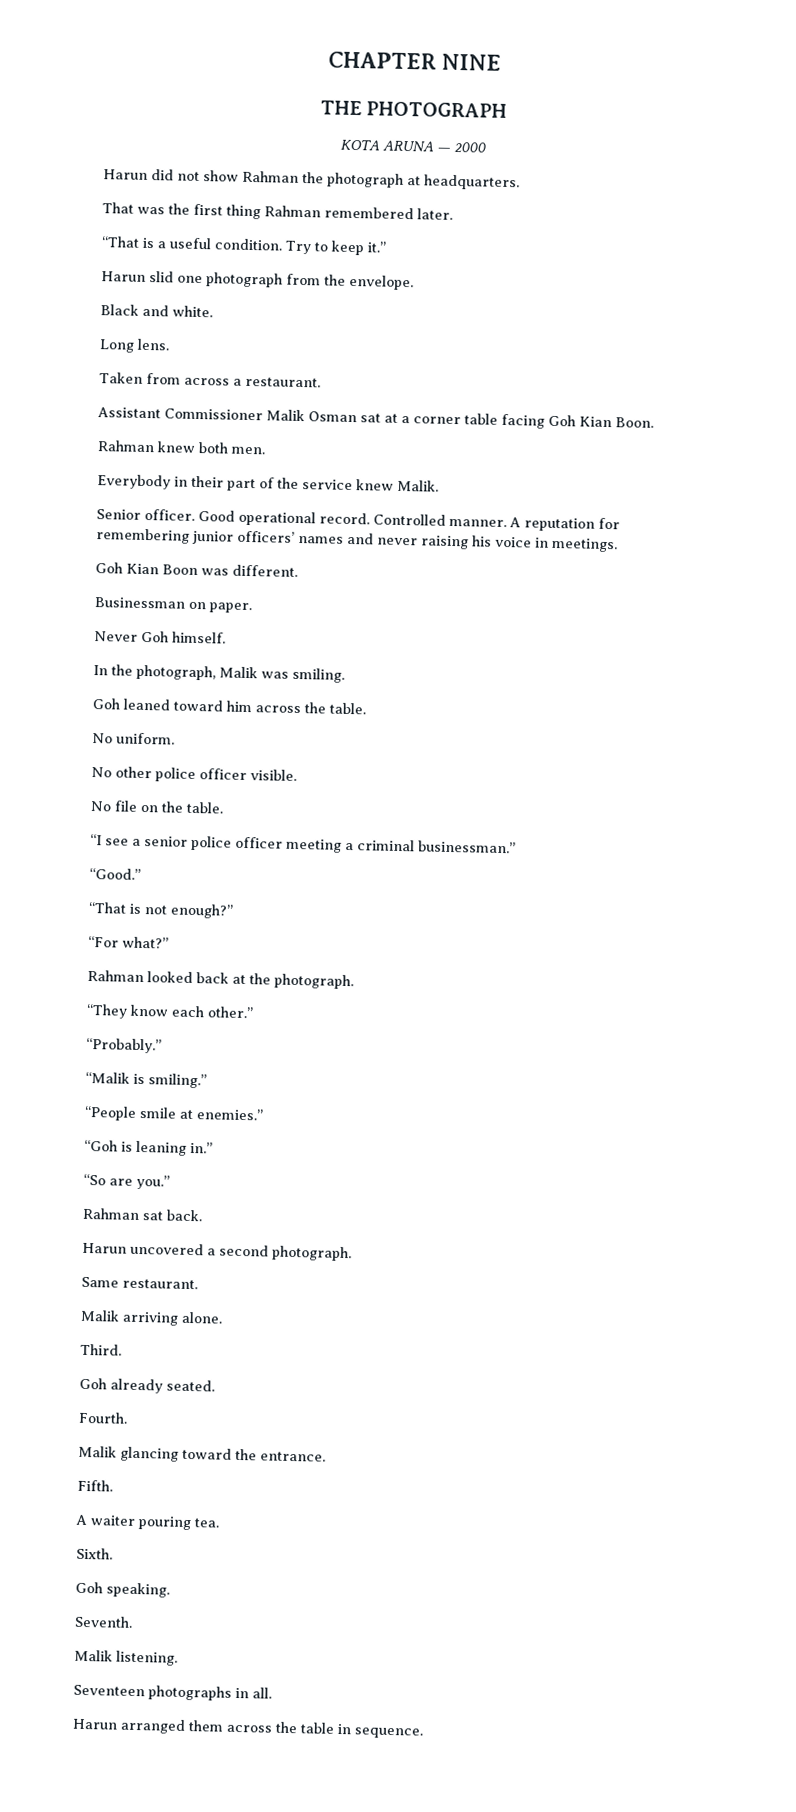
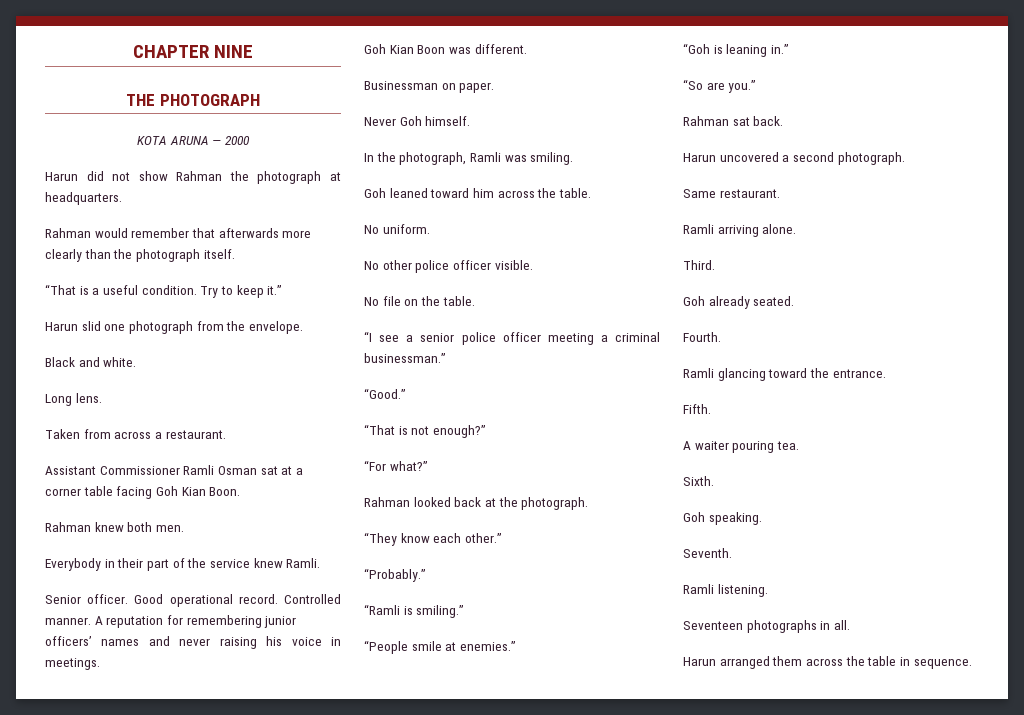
- That was the first thing Rahman remembered later.
+ Rahman would remember that afterwards more clearly than the photograph itself.
- Assistant Commissioner Malik Osman sat at a corner table facing Goh Kian Boon.
+ Assistant Commissioner Ramli Osman sat at a corner table facing Goh Kian Boon.
- Everybody in their part of the service knew Malik.
+ Everybody in their part of the service knew Ramli.
- In the photograph, Malik was smiling.
+ In the photograph, Ramli was smiling.
- “Malik is smiling.”
+ “Ramli is smiling.”
- Malik arriving alone.
+ Ramli arriving alone.
- Malik glancing toward the entrance.
+ Ramli glancing toward the entrance.
- Malik listening.
+ Ramli listening.

